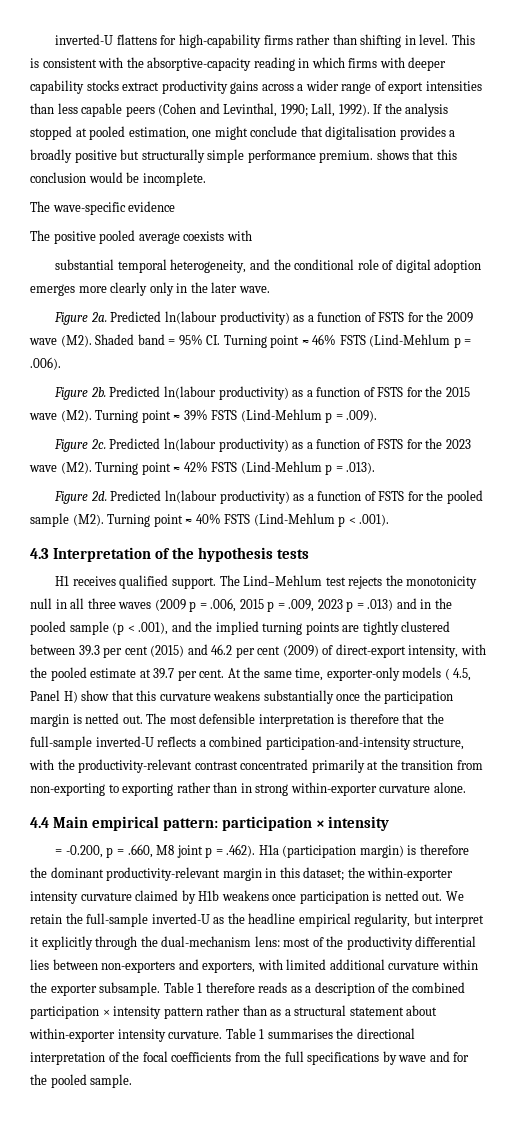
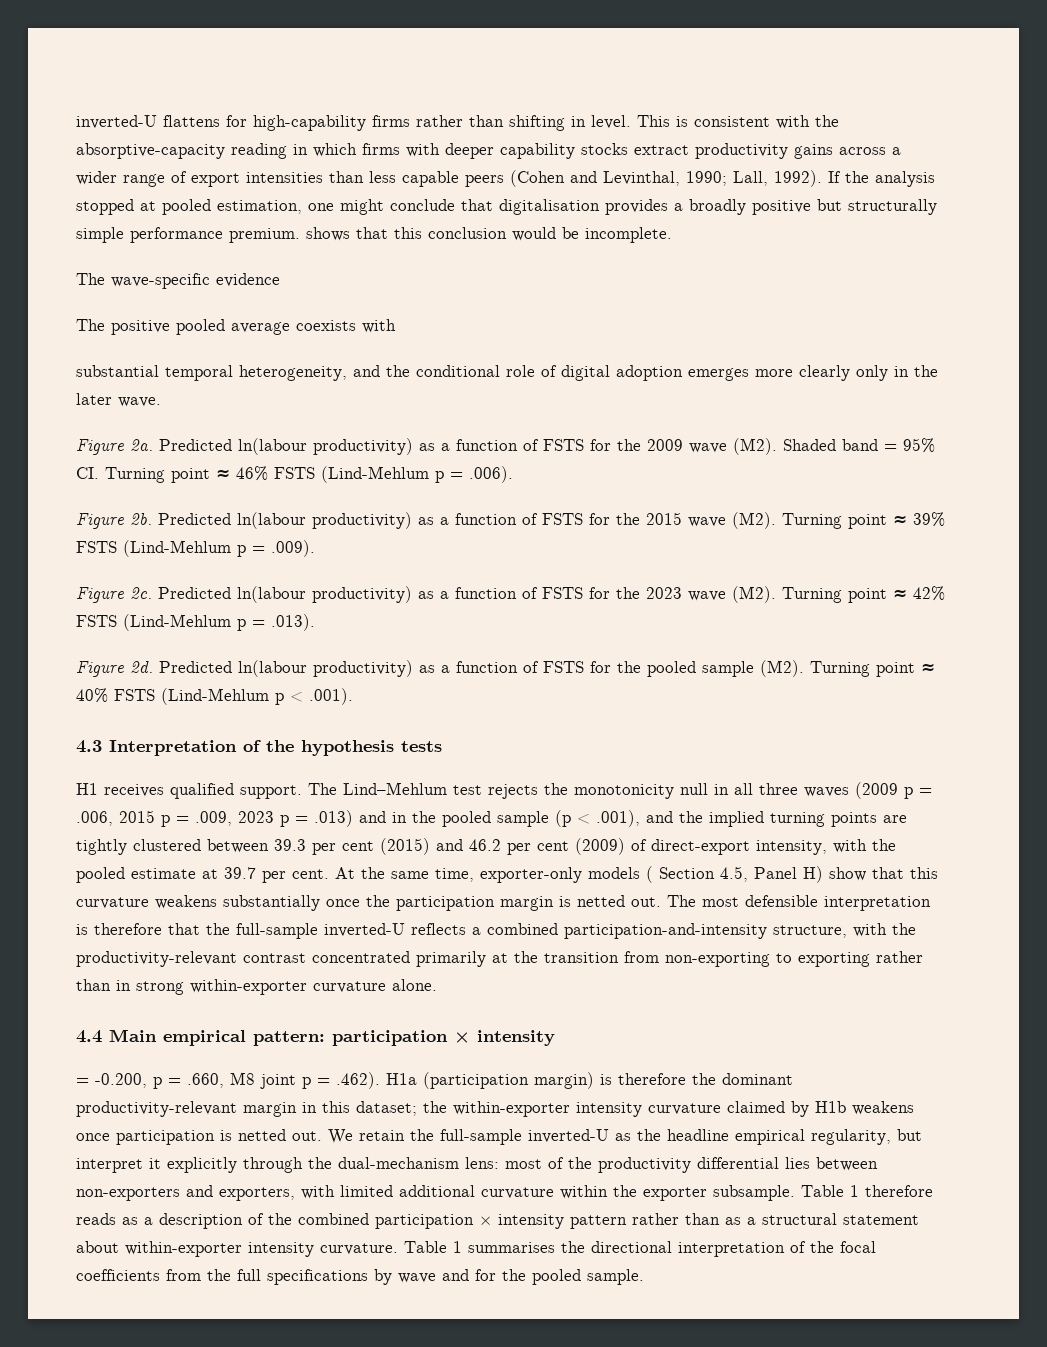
- At the same time, exporter-only models ( 4.5, Panel H) show that this curvature weakens substantially once the participation margin is netted out.
+ At the same time, exporter-only models ( Section 4.5, Panel H) show that this curvature weakens substantially once the participation margin is netted out.

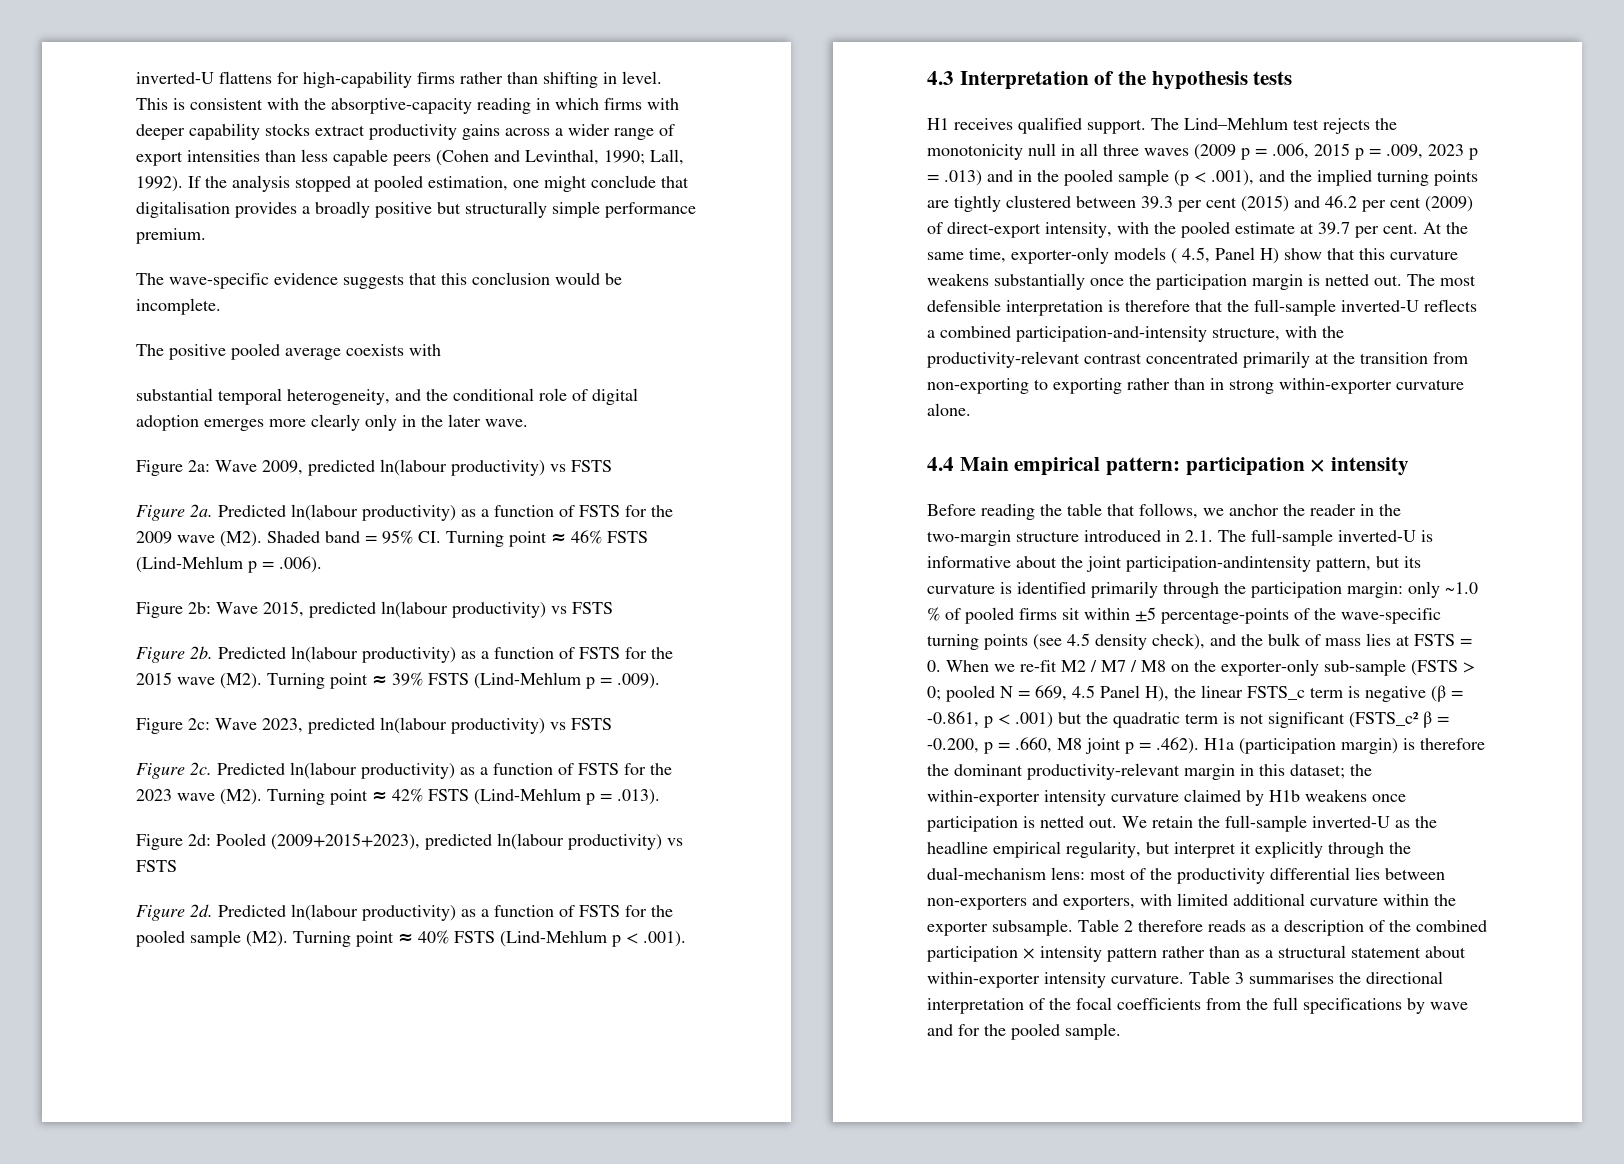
- If the analysis stopped at pooled estimation, one might conclude that digitalisation provides a broadly positive but structurally simple performance premium. shows that this conclusion would be incomplete.
+ If the analysis stopped at pooled estimation, one might conclude that digitalisation provides a broadly positive but structurally simple performance premium.
+ The wave-specific evidence suggests that this conclusion would be incomplete.
- The wave-specific evidence
+ Figure 2a: Wave 2009, predicted ln(labour productivity) vs FSTS
+ Figure 2b: Wave 2015, predicted ln(labour productivity) vs FSTS
+ Figure 2c: Wave 2023, predicted ln(labour productivity) vs FSTS
+ Figure 2d: Pooled (2009+2015+2023), predicted ln(labour productivity) vs FSTS
- At the same time, exporter-only models ( Section 4.5, Panel H) show that this curvature weakens substantially once the participation margin is netted out.
+ At the same time, exporter-only models ( 4.5, Panel H) show that this curvature weakens substantially once the participation margin is netted out.
- = -0.200, p = .660, M8 joint p = .462). H1a (participation margin) is therefore the dominant productivity-relevant margin in this dataset; the within-exporter intensity curvature claimed by H1b weakens once participation is netted out.
+ Before reading the table that follows, we anchor the reader in the two-margin structure introduced in 2.1. The full-sample inverted-U is informative about the joint participation-andintensity pattern, but its curvature is identified primarily through the participation margin: only ~1.0 % of pooled firms sit within ±5 percentage-points of the wave-specific turning points (see 4.5 density check), and the bulk of mass lies at FSTS = 0. When we re-fit M2 / M7 / M8 on the exporter-only sub-sample (FSTS > 0; pooled N = 669, 4.5 Panel H), the linear FSTS_c term is negative (β = -0.861, p < .001) but the quadratic term is not significant (FSTS_c² β = -0.200, p = .660, M8 joint p = .462). H1a (participation margin) is therefore the dominant productivity-relevant margin in this dataset; the within-exporter intensity curvature claimed by H1b weakens once participation is netted out.
- Table 1 therefore reads as a description of the combined participation × intensity pattern rather than as a structural statement about within-exporter intensity curvature.
+ Table 2 therefore reads as a description of the combined participation × intensity pattern rather than as a structural statement about within-exporter intensity curvature.
- Table 1 summarises the directional interpretation of the focal coefficients from the full specifications by wave and for the pooled sample.
+ Table 3 summarises the directional interpretation of the focal coefficients from the full specifications by wave and for the pooled sample.

